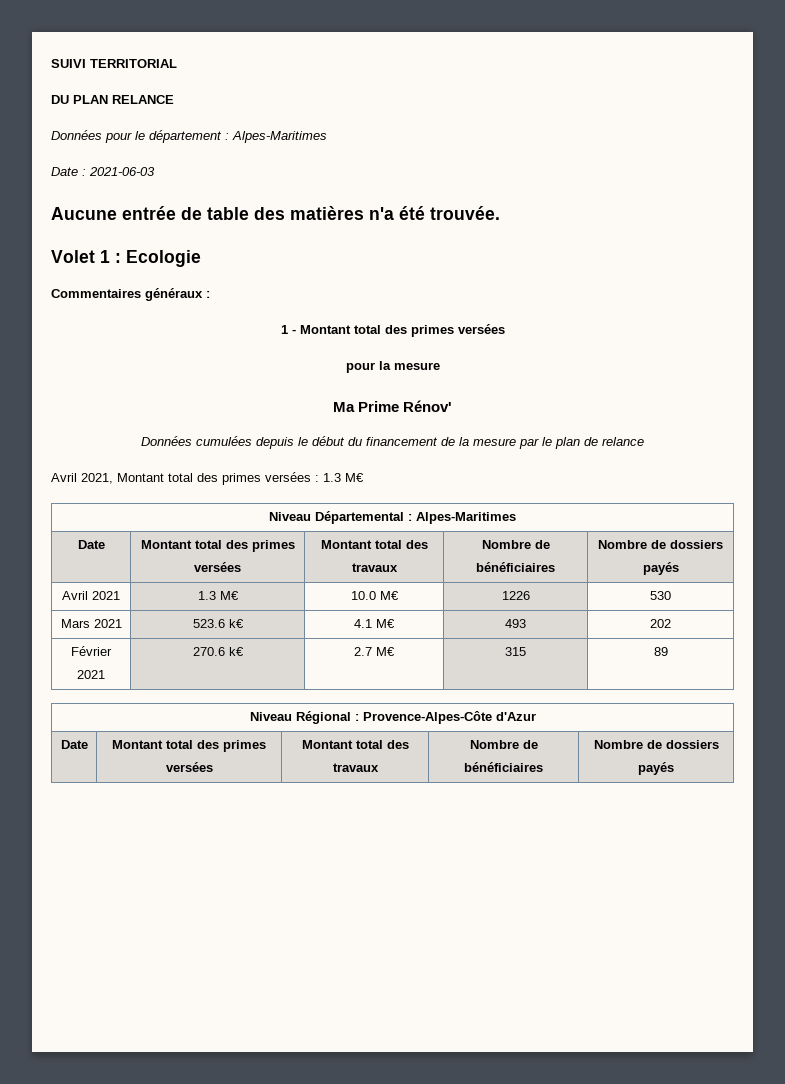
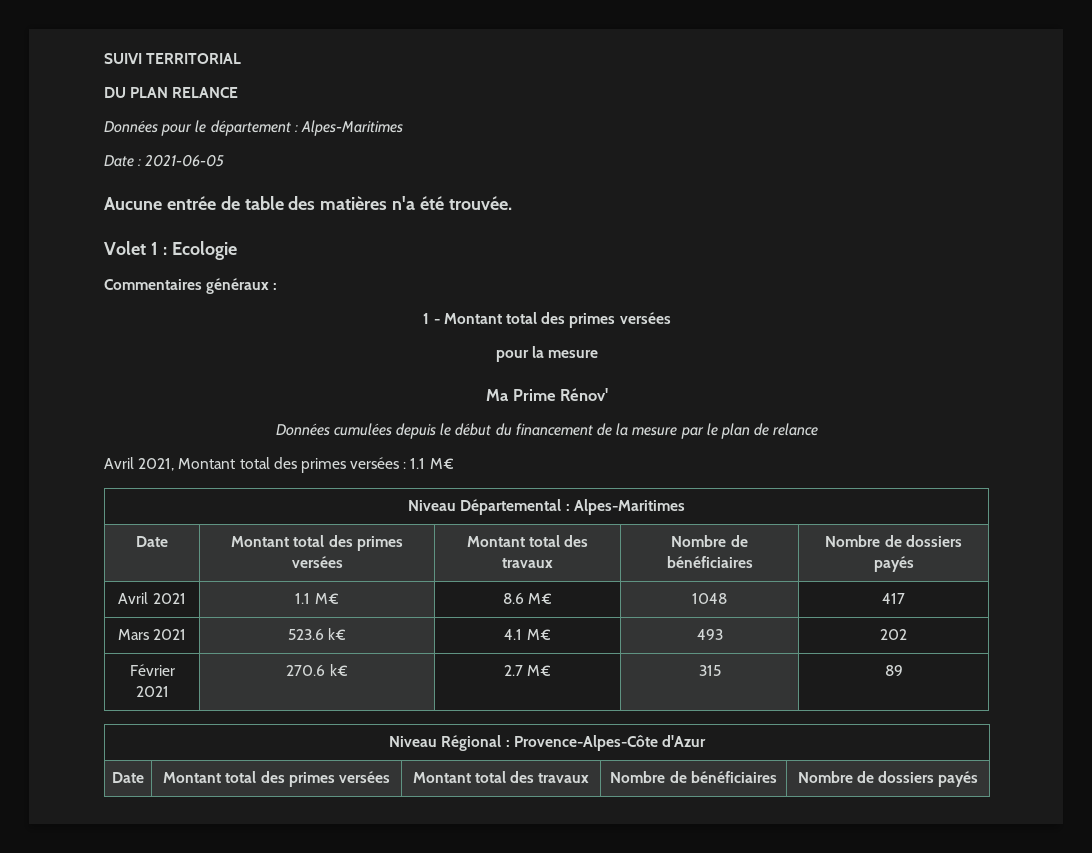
- Date : 2021-06-03
+ Date : 2021-06-05
- Avril 2021, Montant total des primes versées : 1.3 M€
+ Avril 2021, Montant total des primes versées : 1.1 M€
- Avril 2021 | 1.3 M€ | 10.0 M€ | 1226 | 530
+ Avril 2021 | 1.1 M€ | 8.6 M€ | 1048 | 417

